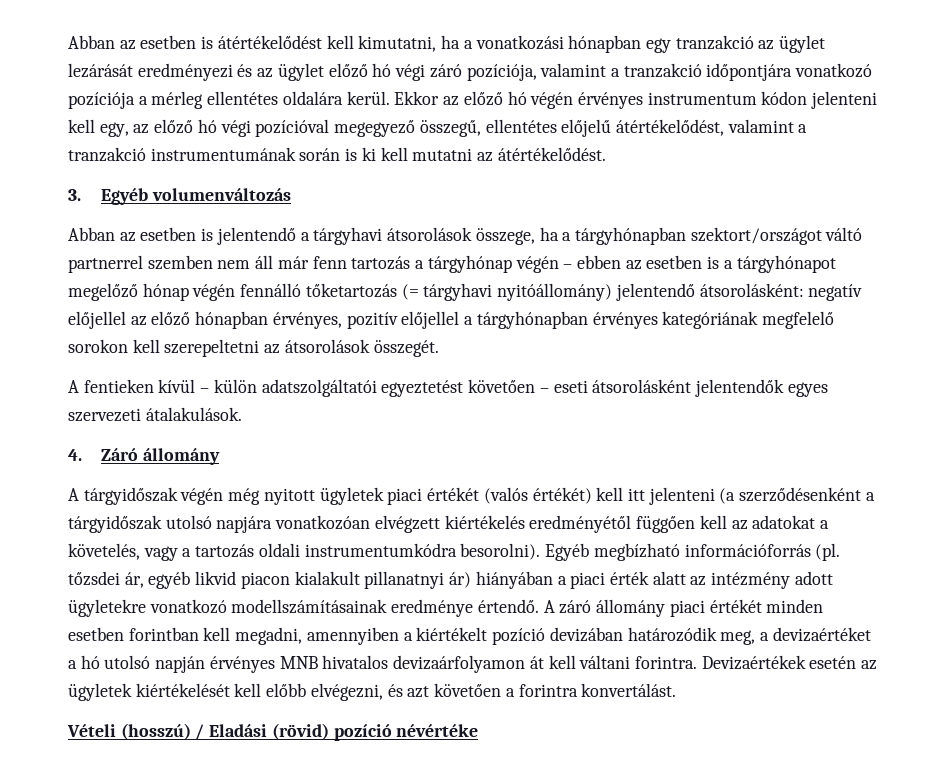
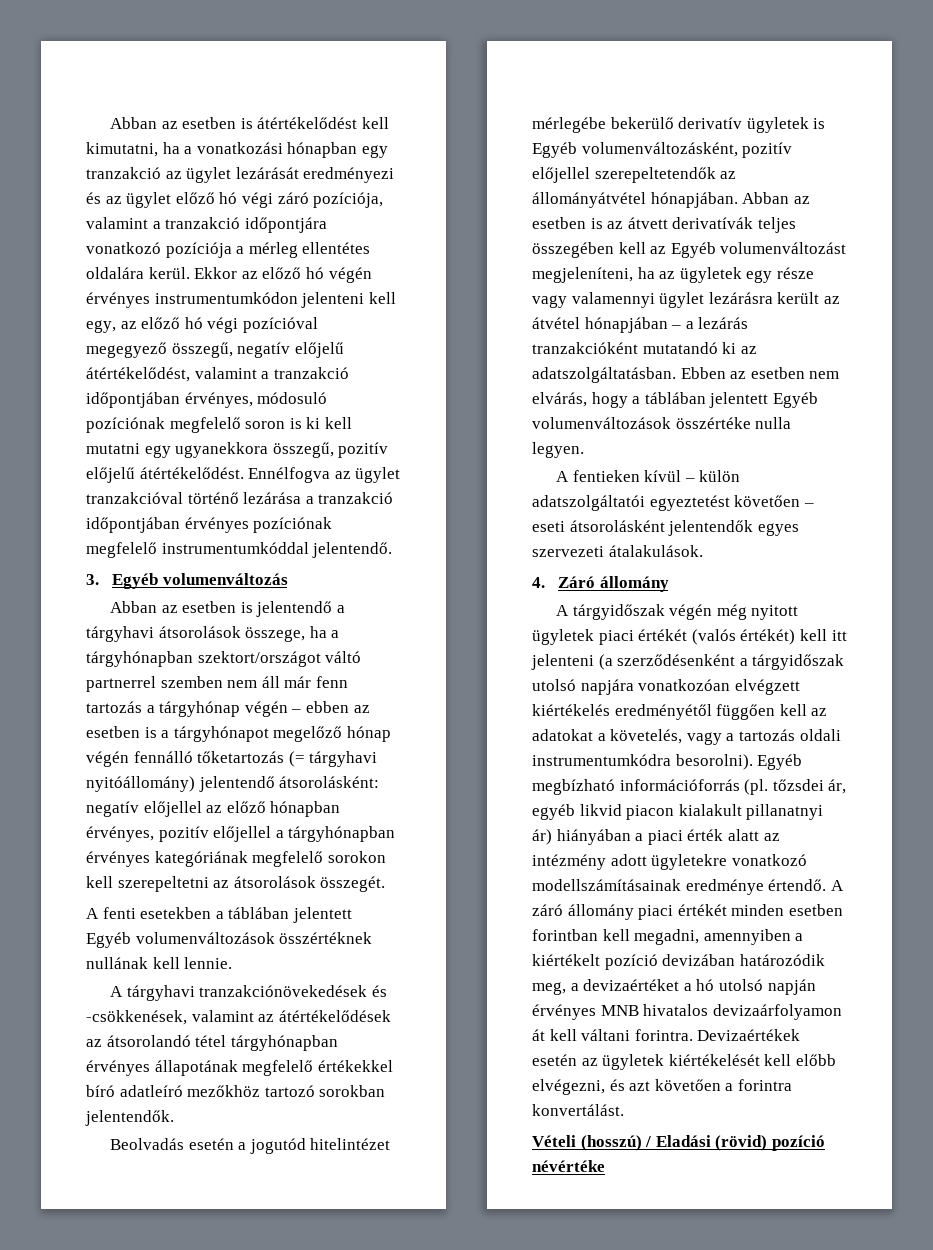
- Ekkor az előző hó végén érvényes instrumentum kódon jelenteni kell egy, az előző hó végi pozícióval megegyező összegű, ellentétes előjelű átértékelődést, valamint a tranzakció instrumentumának során is ki kell mutatni az átértékelődést.
+ Ekkor az előző hó végén érvényes instrumentumkódon jelenteni kell egy, az előző hó végi pozícióval megegyező összegű, negatív előjelű átértékelődést, valamint a tranzakció időpontjában érvényes, módosuló pozíciónak megfelelő soron is ki kell mutatni egy ugyanekkora összegű, pozitív előjelű átértékelődést. Ennélfogva az ügylet tranzakcióval történő lezárása a tranzakció időpontjában érvényes pozíciónak megfelelő instrumentumkóddal jelentendő.
+ A fenti esetekben a táblában jelentett Egyéb volumenváltozások összértéknek nullának kell lennie.
+ A tárgyhavi tranzakciónövekedések és -csökkenések, valamint az átértékelődések az átsorolandó tétel tárgyhónapban érvényes állapotának megfelelő értékekkel bíró adatleíró mezőkhöz tartozó sorokban jelentendők.
+ Beolvadás esetén a jogutód hitelintézet mérlegébe bekerülő derivatív ügyletek is Egyéb volumenváltozásként, pozitív előjellel szerepeltetendők az állományátvétel hónapjában. Abban az esetben is az átvett derivatívák teljes összegében kell az Egyéb volumenváltozást megjeleníteni, ha az ügyletek egy része vagy valamennyi ügylet lezárásra került az átvétel hónapjában – a lezárás tranzakcióként mutatandó ki az adatszolgáltatásban. Ebben az esetben nem elvárás, hogy a táblában jelentett Egyéb volumenváltozások összértéke nulla legyen.

